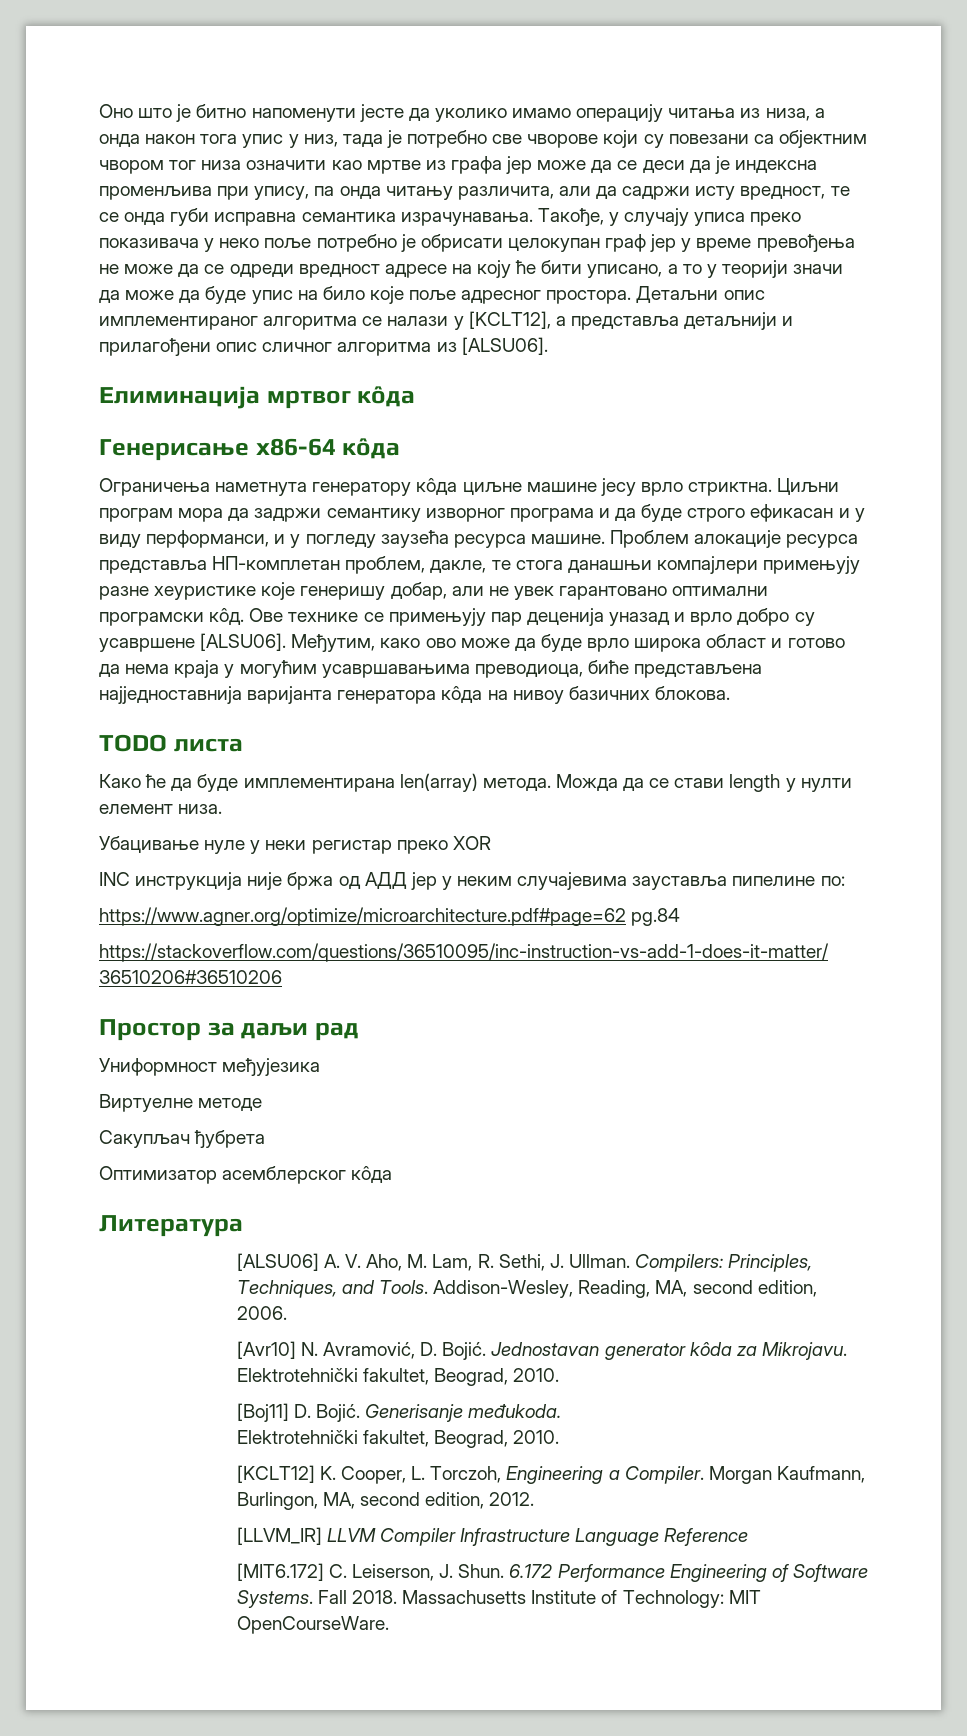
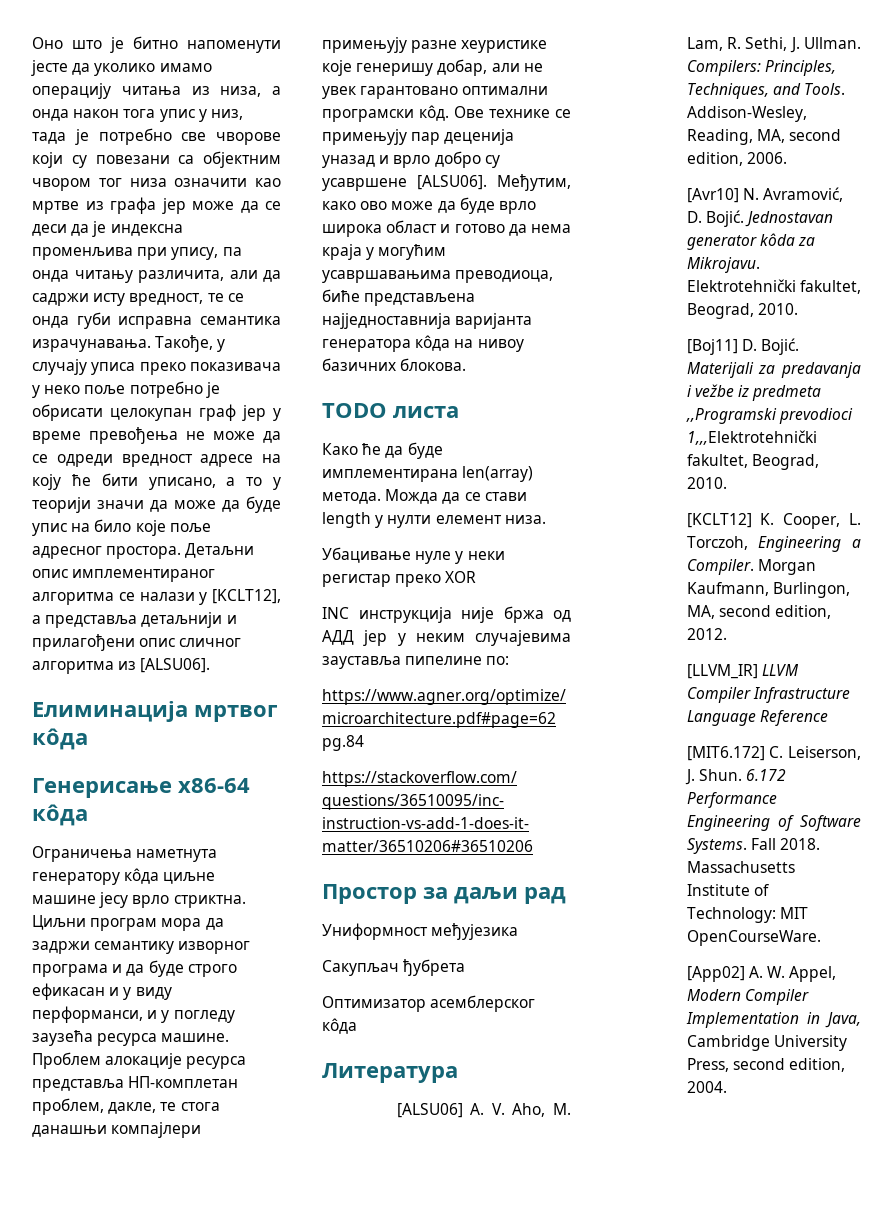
- Виртуелне методе
- Generisanje međukoda.
- Elektrotehnički fakultet, Beograd, 2010.
+ Materijali za predavanja i vežbe iz predmeta ,,Programski prevodioci 1,,,Elektrotehnički fakultet, Beograd, 2010.
+ [App02] A. W. Appel, Modern Compiler Implementation in Java, Cambridge University Press, second edition, 2004.

